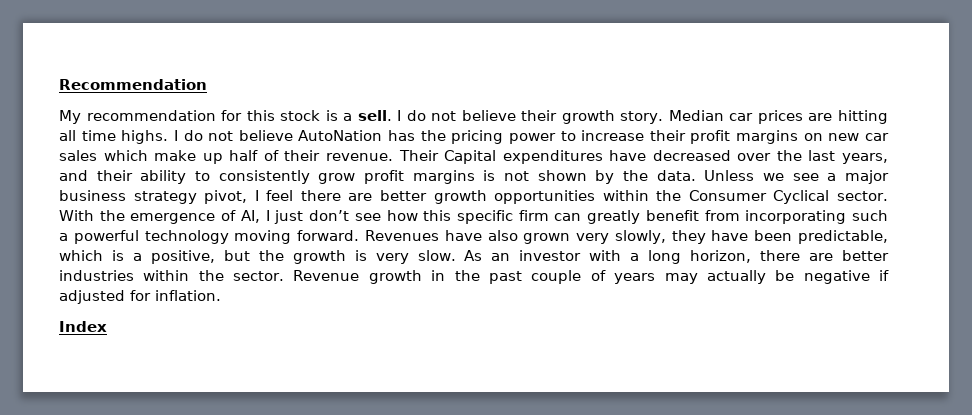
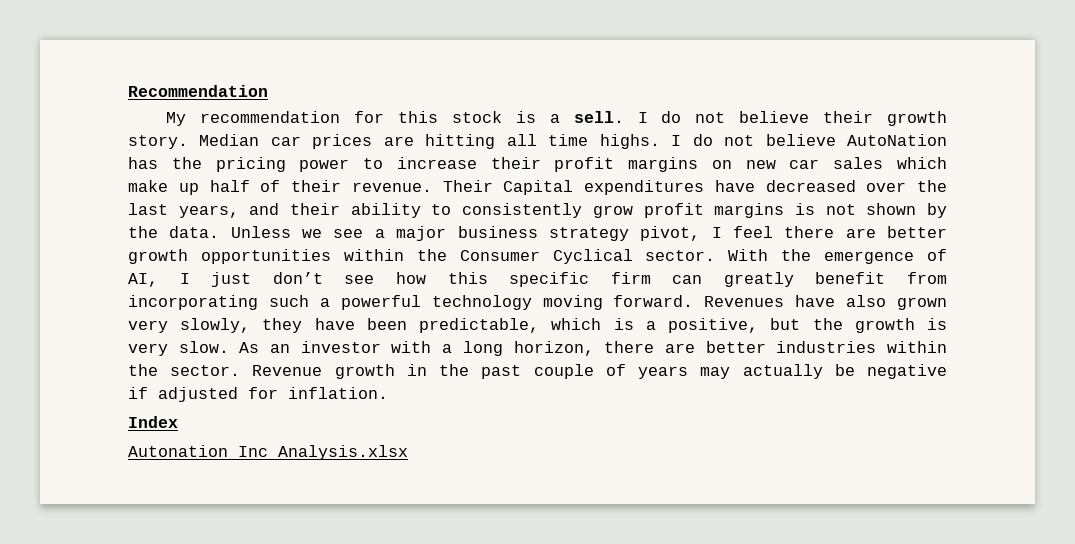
+ Autonation Inc Analysis.xlsx

